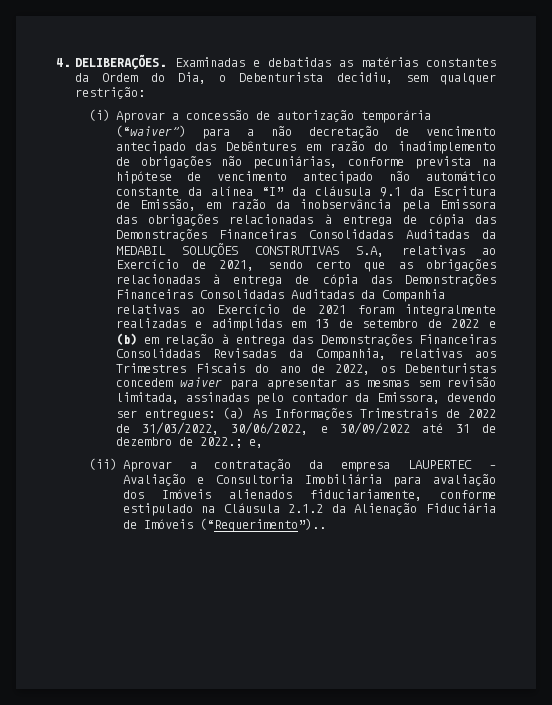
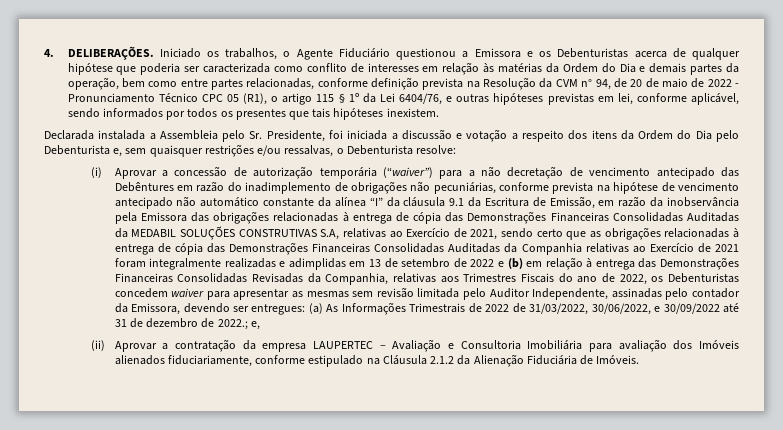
- Examinadas e debatidas as matérias constantes da Ordem do Dia, o Debenturista decidiu, sem qualquer restrição:
+ Iniciado os trabalhos, o Agente Fiduciário questionou a Emissora e os Debenturistas acerca de qualquer hipótese que poderia ser caracterizada como conflito de interesses em relação às matérias da Ordem do Dia e demais partes da operação, bem como entre partes relacionadas, conforme definição prevista na Resolução da CVM n° 94, de 20 de maio de 2022 - Pronunciamento Técnico CPC 05 (R1), o artigo 115 § 1º da Lei 6404/76, e outras hipóteses previstas em lei, conforme aplicável, sendo informados por todos os presentes que tais hipóteses inexistem.
+ Declarada instalada a Assembleia pelo Sr. Presidente, foi iniciada a discussão e votação a respeito dos itens da Ordem do Dia pelo Debenturista e, sem quaisquer restrições e/ou ressalvas, o Debenturista resolve:
- (i) Aprovar a concessão de autorização temporária (“waiver”) para a não decretação de vencimento antecipado das Debêntures em razão do inadimplemento de obrigações não pecuniárias, conforme prevista na hipótese de vencimento antecipado não automático constante da alínea “I” da cláusula 9.1 da Escritura de Emissão, em razão da inobservância pela Emissora das obrigações relacionadas à entrega de cópia das Demonstrações Financeiras Consolidadas Auditadas da MEDABIL SOLUÇÕES CONSTRUTIVAS S.A, relativas ao Exercício de 2021, sendo certo que as obrigações relacionadas à entrega de cópia das Demonstrações Financeiras Consolidadas Auditadas da Companhia relativas ao Exercício de 2021 foram integralmente realizadas e adimplidas em 13 de setembro de 2022 e (b) em relação à entrega das Demonstrações Financeiras Consolidadas Revisadas da Companhia, relativas aos Trimestres Fiscais do ano de 2022, os Debenturistas concedem waiver para apresentar as mesmas sem revisão limitada, assinadas pelo contador da Emissora, devendo ser entregues:
+ (i) Aprovar a concessão de autorização temporária (“waiver”) para a não decretação de vencimento antecipado das Debêntures em razão do inadimplemento de obrigações não pecuniárias, conforme prevista na hipótese de vencimento antecipado não automático constante da alínea “I” da cláusula 9.1 da Escritura de Emissão, em razão da inobservância pela Emissora das obrigações relacionadas à entrega de cópia das Demonstrações Financeiras Consolidadas Auditadas da MEDABIL SOLUÇÕES CONSTRUTIVAS S.A, relativas ao Exercício de 2021, sendo certo que as obrigações relacionadas à entrega de cópia das Demonstrações Financeiras Consolidadas Auditadas da Companhia relativas ao Exercício de 2021 foram integralmente realizadas e adimplidas em 13 de setembro de 2022 e (b) em relação à entrega das Demonstrações Financeiras Consolidadas Revisadas da Companhia, relativas aos Trimestres Fiscais do ano de 2022, os Debenturistas concedem waiver para apresentar as mesmas sem revisão limitada pelo Auditor Independente, assinadas pelo contador da Emissora, devendo ser entregues:
- (ii) Aprovar a contratação da empresa LAUPERTEC – Avaliação e Consultoria Imobiliária para avaliação dos Imóveis alienados fiduciariamente, conforme estipulado na Cláusula 2.1.2 da Alienação Fiduciária de Imóveis (“Requerimento”)..
+ (ii) Aprovar a contratação da empresa LAUPERTEC – Avaliação e Consultoria Imobiliária para avaliação dos Imóveis alienados fiduciariamente, conforme estipulado na Cláusula 2.1.2 da Alienação Fiduciária de Imóveis.

